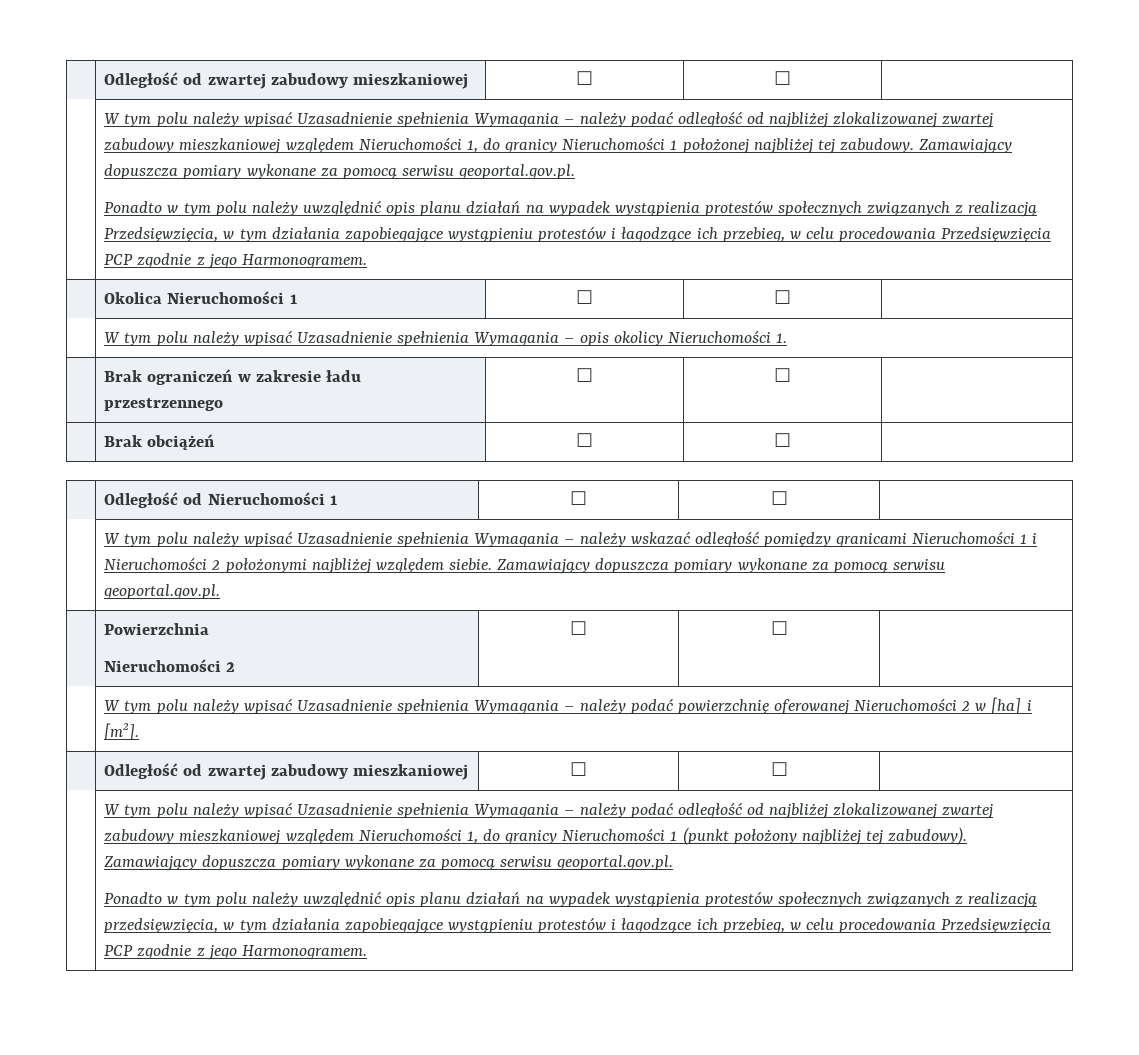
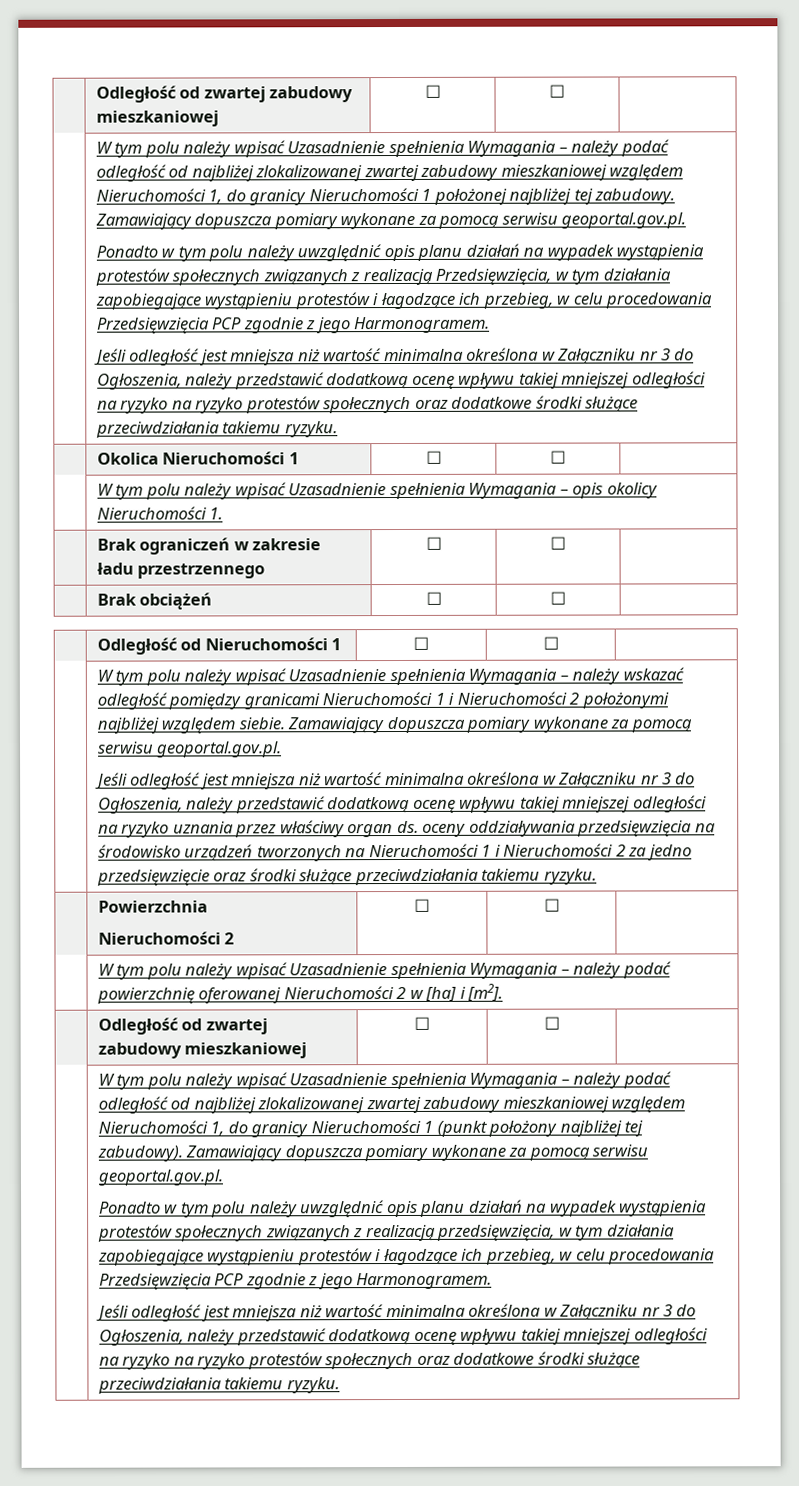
  Ponadto w tym polu należy uwzględnić opis planu działań na wypadek wystąpienia protestów społecznych związanych z realizacją Przedsięwzięcia, w tym działania zapobiegające wystąpieniu protestów i łagodzące ich przebieg, w celu procedowania Przedsięwzięcia PCP zgodnie z jego Harmonogramem.
+ Jeśli odległość jest mniejsza niż wartość minimalna określona w Załączniku nr 3 do Ogłoszenia, należy przedstawić dodatkową ocenę wpływu takiej mniejszej odległości na ryzyko na ryzyko protestów społecznych oraz dodatkowe środki służące przeciwdziałania takiemu ryzyku.
+ Jeśli odległość jest mniejsza niż wartość minimalna określona w Załączniku nr 3 do Ogłoszenia, należy przedstawić dodatkową ocenę wpływu takiej mniejszej odległości na ryzyko uznania przez właściwy organ ds. oceny oddziaływania przedsięwzięcia na środowisko urządzeń tworzonych na Nieruchomości 1 i Nieruchomości 2 za jedno przedsięwzięcie oraz środki służące przeciwdziałania takiemu ryzyku.
  Ponadto w tym polu należy uwzględnić opis planu działań na wypadek wystąpienia protestów społecznych związanych z realizacją przedsięwzięcia, w tym działania zapobiegające wystąpieniu protestów i łagodzące ich przebieg, w celu procedowania Przedsięwzięcia PCP zgodnie z jego Harmonogramem.
+ Jeśli odległość jest mniejsza niż wartość minimalna określona w Załączniku nr 3 do Ogłoszenia, należy przedstawić dodatkową ocenę wpływu takiej mniejszej odległości na ryzyko na ryzyko protestów społecznych oraz dodatkowe środki służące przeciwdziałania takiemu ryzyku.

